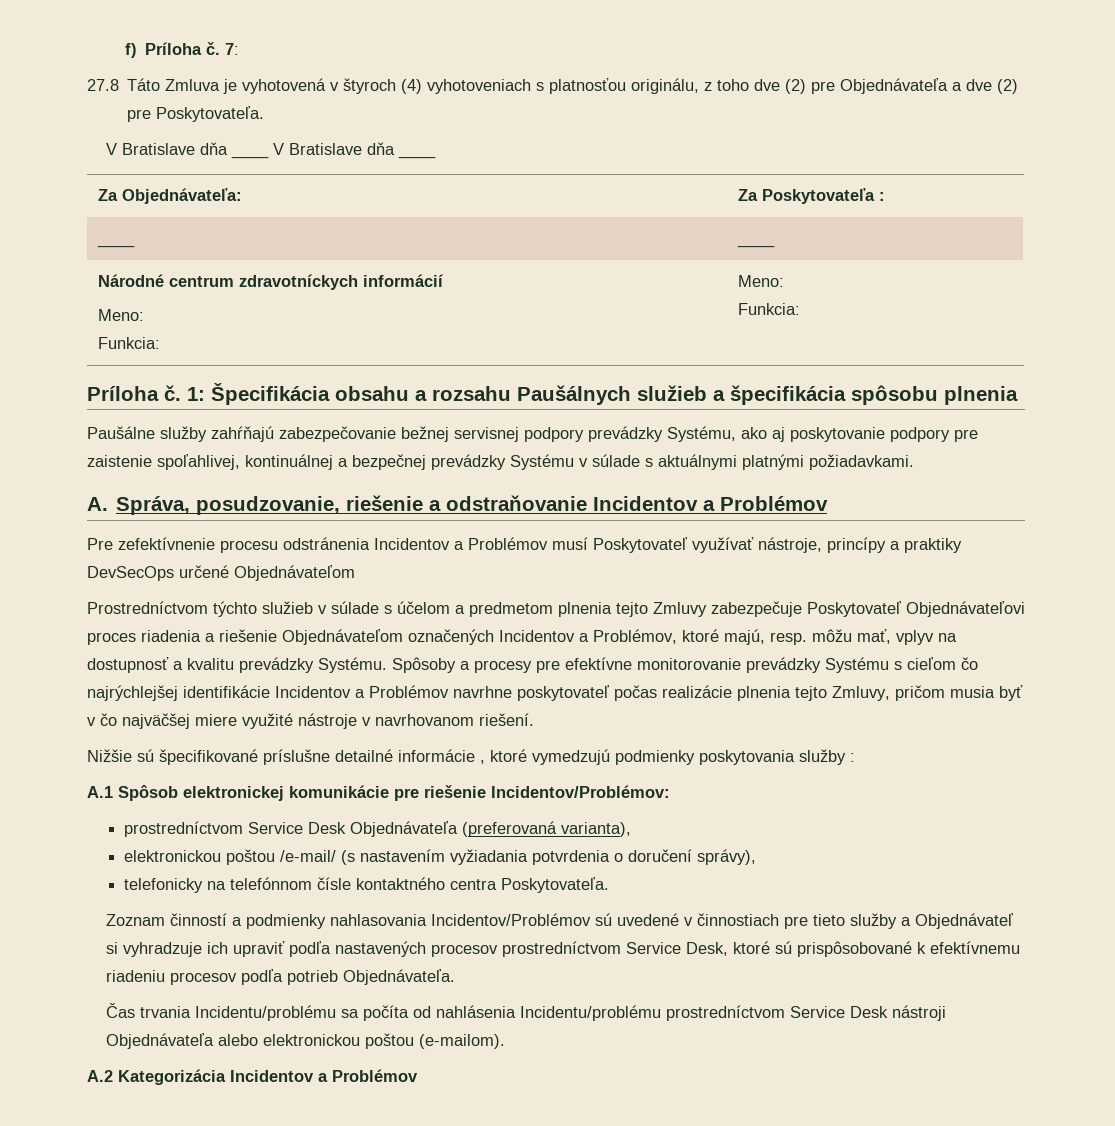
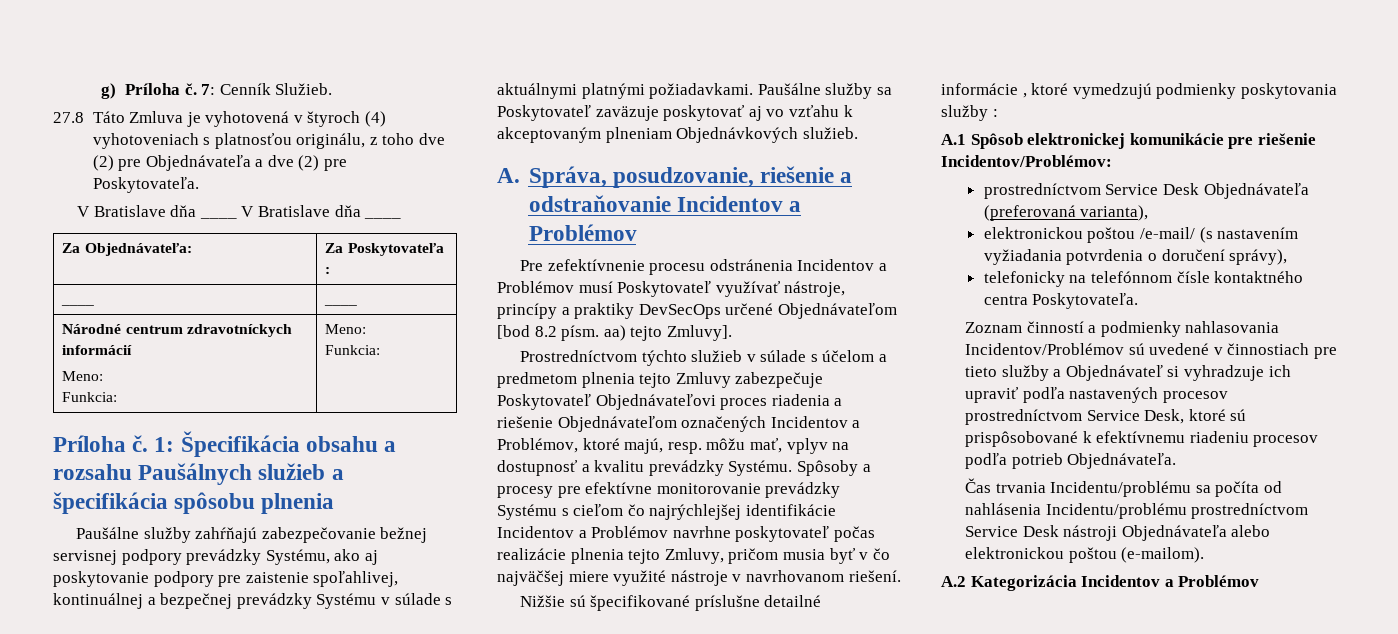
- f) Príloha č.
+ g) Príloha č.
- 7:
+ 7: Cenník Služieb.
+ Paušálne služby sa Poskytovateľ zaväzuje poskytovať aj vo vzťahu k akceptovaným plneniam Objednávkových služieb.
- Pre zefektívnenie procesu odstránenia Incidentov a Problémov musí Poskytovateľ využívať nástroje, princípy a praktiky DevSecOps určené Objednávateľom
+ Pre zefektívnenie procesu odstránenia Incidentov a Problémov musí Poskytovateľ využívať nástroje, princípy a praktiky DevSecOps určené Objednávateľom [bod 8.2 písm. aa) tejto Zmluvy].

